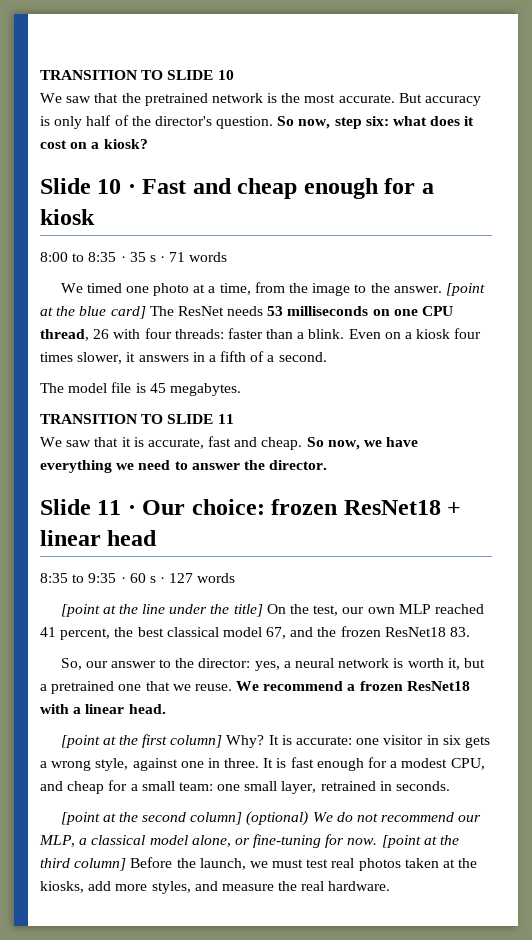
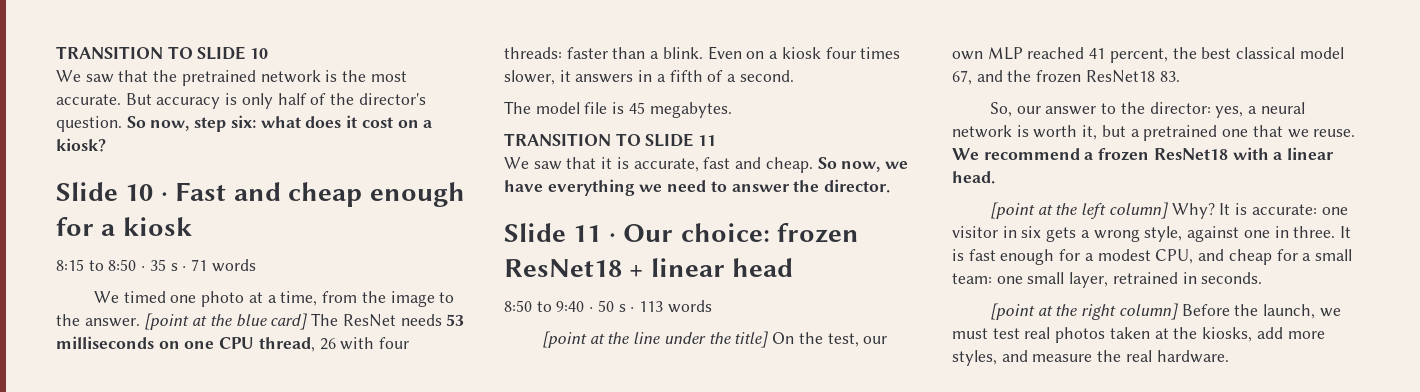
- 8:00 to 8:35 · 35 s · 71 words
+ 8:15 to 8:50 · 35 s · 71 words
- 8:35 to 9:35 · 60 s · 127 words
+ 8:50 to 9:40 · 50 s · 113 words
- [point at the first column] Why?
+ [point at the left column] Why?
- [point at the second column] (optional) We do not recommend our MLP, a classical model alone, or fine-tuning for now. [point at the third column] Before the launch, we must test real photos taken at the kiosks, add more styles, and measure the real hardware.
+ [point at the right column] Before the launch, we must test real photos taken at the kiosks, add more styles, and measure the real hardware.

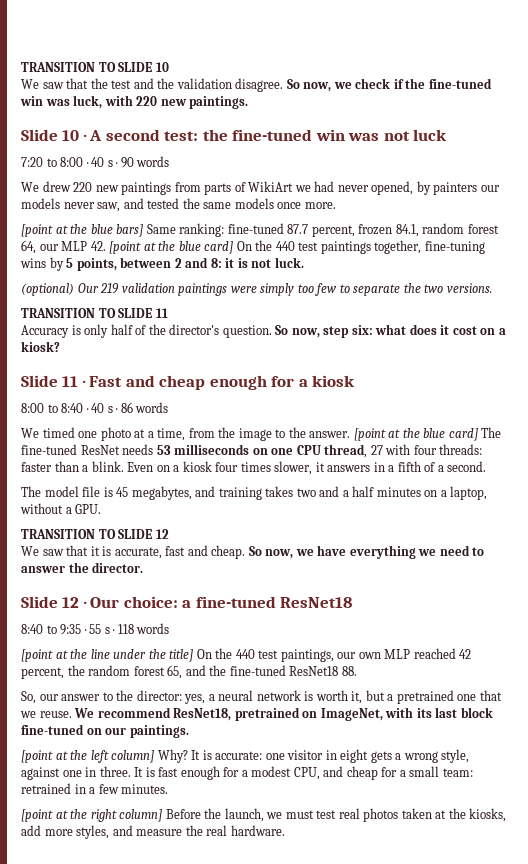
- We saw that the pretrained network is the most accurate. But accuracy is only half of the director's question.
+ We saw that the test and the validation disagree. So now, we check if the fine-tuned win was luck, with 220 new paintings.
+ Slide 10 · A second test: the fine-tuned win was not luck
+ 7:20 to 8:00 · 40 s · 90 words
+ We drew 220 new paintings from parts of WikiArt we had never opened, by painters our models never saw, and tested the same models once more.
+ [point at the blue bars] Same ranking: fine-tuned 87.7 percent, frozen 84.1, random forest 64, our MLP 42. [point at the blue card] On the 440 test paintings together, fine-tuning wins by 5 points, between 2 and 8: it is not luck.
+ (optional) Our 219 validation paintings were simply too few to separate the two versions.
+ TRANSITION TO SLIDE 11
+ Accuracy is only half of the director's question.
- Slide 10 · Fast and cheap enough for a kiosk
+ Slide 11 · Fast and cheap enough for a kiosk
- 8:15 to 8:50 · 35 s · 71 words
+ 8:00 to 8:40 · 40 s · 86 words
- [point at the blue card] The ResNet needs 53 milliseconds on one CPU thread, 26 with four threads: faster than a blink.
+ [point at the blue card] The fine-tuned ResNet needs 53 milliseconds on one CPU thread, 27 with four threads: faster than a blink.
- The model file is 45 megabytes.
- TRANSITION TO SLIDE 11
+ The model file is 45 megabytes, and training takes two and a half minutes on a laptop, without a GPU.
+ TRANSITION TO SLIDE 12
- Slide 11 · Our choice: frozen ResNet18 + linear head
- 8:50 to 9:40 · 50 s · 113 words
+ Slide 12 · Our choice: a fine-tuned ResNet18
+ 8:40 to 9:35 · 55 s · 118 words
- [point at the line under the title] On the test, our own MLP reached 41 percent, the best classical model 67, and the frozen ResNet18 83.
+ [point at the line under the title] On the 440 test paintings, our own MLP reached 42 percent, the random forest 65, and the fine-tuned ResNet18 88.
- We recommend a frozen ResNet18 with a linear head.
+ We recommend ResNet18, pretrained on ImageNet, with its last block fine-tuned on our paintings.
- It is accurate: one visitor in six gets a wrong style, against one in three.
+ It is accurate: one visitor in eight gets a wrong style, against one in three.
- It is fast enough for a modest CPU, and cheap for a small team: one small layer, retrained in seconds.
+ It is fast enough for a modest CPU, and cheap for a small team: retrained in a few minutes.

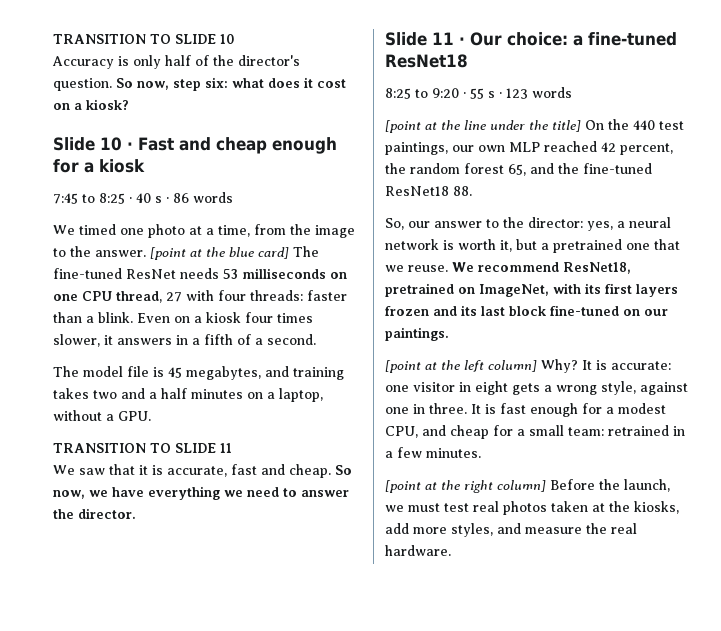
- We saw that the test and the validation disagree. So now, we check if the fine-tuned win was luck, with 220 new paintings.
- Slide 10 · A second test: the fine-tuned win was not luck
- 7:20 to 8:00 · 40 s · 90 words
- We drew 220 new paintings from parts of WikiArt we had never opened, by painters our models never saw, and tested the same models once more.
- [point at the blue bars] Same ranking: fine-tuned 87.7 percent, frozen 84.1, random forest 64, our MLP 42. [point at the blue card] On the 440 test paintings together, fine-tuning wins by 5 points, between 2 and 8: it is not luck.
- (optional) Our 219 validation paintings were simply too few to separate the two versions.
- TRANSITION TO SLIDE 11
- Slide 11 · Fast and cheap enough for a kiosk
+ Slide 10 · Fast and cheap enough for a kiosk
- 8:00 to 8:40 · 40 s · 86 words
+ 7:45 to 8:25 · 40 s · 86 words
- TRANSITION TO SLIDE 12
+ TRANSITION TO SLIDE 11
- Slide 12 · Our choice: a fine-tuned ResNet18
+ Slide 11 · Our choice: a fine-tuned ResNet18
- 8:40 to 9:35 · 55 s · 118 words
+ 8:25 to 9:20 · 55 s · 123 words
- We recommend ResNet18, pretrained on ImageNet, with its last block fine-tuned on our paintings.
+ We recommend ResNet18, pretrained on ImageNet, with its first layers frozen and its last block fine-tuned on our paintings.

